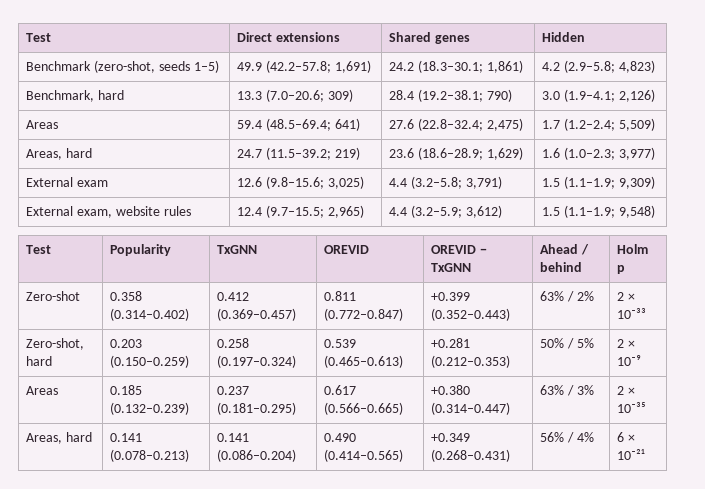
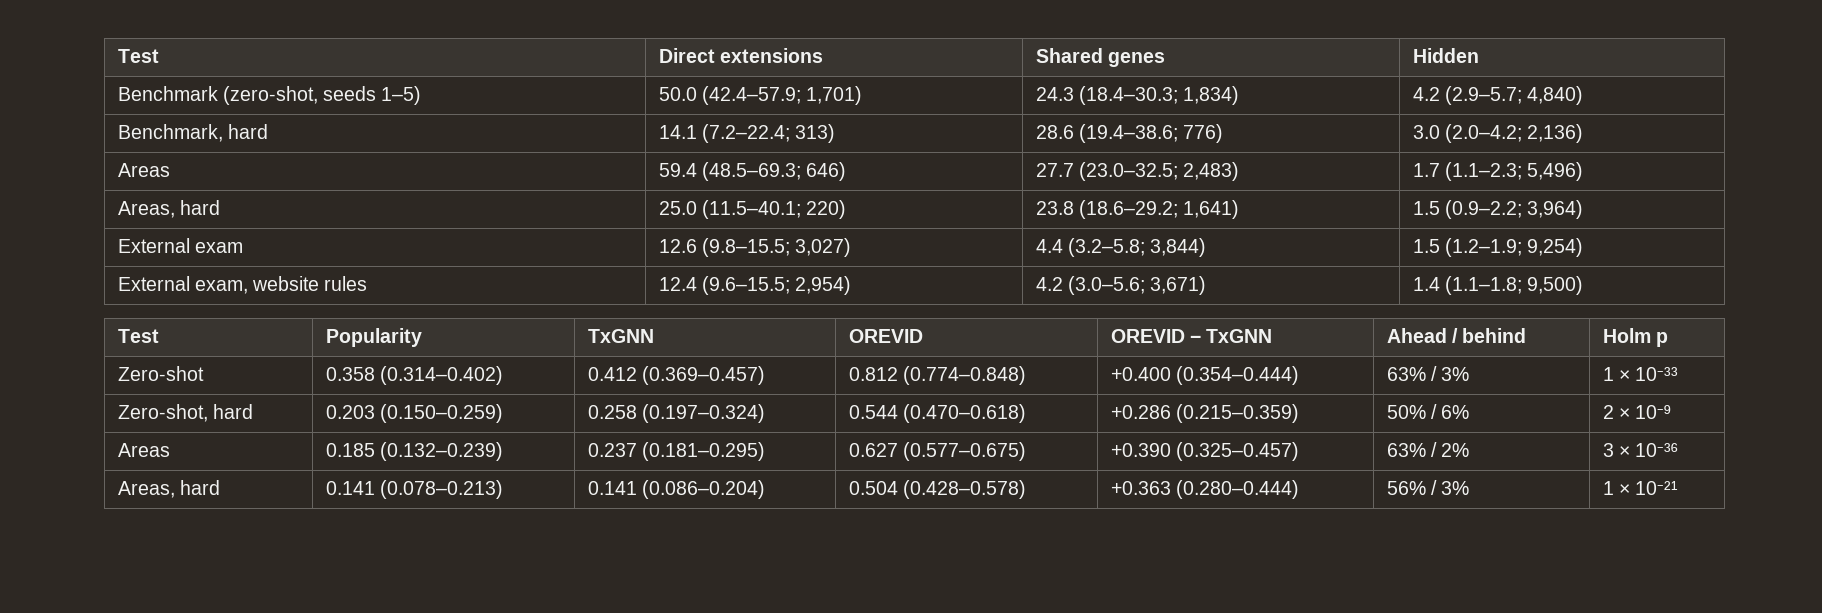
- Benchmark (zero-shot, seeds 1–5) | 49.9 (42.2–57.8; 1,691) | 24.2 (18.3–30.1; 1,861) | 4.2 (2.9–5.8; 4,823)
+ Benchmark (zero-shot, seeds 1–5) | 50.0 (42.4–57.9; 1,701) | 24.3 (18.4–30.3; 1,834) | 4.2 (2.9–5.7; 4,840)
- Benchmark, hard | 13.3 (7.0–20.6; 309) | 28.4 (19.2–38.1; 790) | 3.0 (1.9–4.1; 2,126)
+ Benchmark, hard | 14.1 (7.2–22.4; 313) | 28.6 (19.4–38.6; 776) | 3.0 (2.0–4.2; 2,136)
- Areas | 59.4 (48.5–69.4; 641) | 27.6 (22.8–32.4; 2,475) | 1.7 (1.2–2.4; 5,509)
- Areas, hard | 24.7 (11.5–39.2; 219) | 23.6 (18.6–28.9; 1,629) | 1.6 (1.0–2.3; 3,977)
+ Areas | 59.4 (48.5–69.3; 646) | 27.7 (23.0–32.5; 2,483) | 1.7 (1.1–2.3; 5,496)
+ Areas, hard | 25.0 (11.5–40.1; 220) | 23.8 (18.6–29.2; 1,641) | 1.5 (0.9–2.2; 3,964)
- External exam | 12.6 (9.8–15.6; 3,025) | 4.4 (3.2–5.8; 3,791) | 1.5 (1.1–1.9; 9,309)
+ External exam | 12.6 (9.8–15.5; 3,027) | 4.4 (3.2–5.8; 3,844) | 1.5 (1.2–1.9; 9,254)
- External exam, website rules | 12.4 (9.7–15.5; 2,965) | 4.4 (3.2–5.9; 3,612) | 1.5 (1.1–1.9; 9,548)
+ External exam, website rules | 12.4 (9.6–15.5; 2,954) | 4.2 (3.0–5.6; 3,671) | 1.4 (1.1–1.8; 9,500)
- Zero-shot | 0.358 (0.314–0.402) | 0.412 (0.369–0.457) | 0.811 (0.772–0.847) | +0.399 (0.352–0.443) | 63% / 2% | 2 × 10⁻³³
+ Zero-shot | 0.358 (0.314–0.402) | 0.412 (0.369–0.457) | 0.812 (0.774–0.848) | +0.400 (0.354–0.444) | 63% / 3% | 1 × 10⁻³³
- Zero-shot, hard | 0.203 (0.150–0.259) | 0.258 (0.197–0.324) | 0.539 (0.465–0.613) | +0.281 (0.212–0.353) | 50% / 5% | 2 × 10⁻⁹
+ Zero-shot, hard | 0.203 (0.150–0.259) | 0.258 (0.197–0.324) | 0.544 (0.470–0.618) | +0.286 (0.215–0.359) | 50% / 6% | 2 × 10⁻⁹
- Areas | 0.185 (0.132–0.239) | 0.237 (0.181–0.295) | 0.617 (0.566–0.665) | +0.380 (0.314–0.447) | 63% / 3% | 2 × 10⁻³⁵
+ Areas | 0.185 (0.132–0.239) | 0.237 (0.181–0.295) | 0.627 (0.577–0.675) | +0.390 (0.325–0.457) | 63% / 2% | 3 × 10⁻³⁶
- Areas, hard | 0.141 (0.078–0.213) | 0.141 (0.086–0.204) | 0.490 (0.414–0.565) | +0.349 (0.268–0.431) | 56% / 4% | 6 × 10⁻²¹
+ Areas, hard | 0.141 (0.078–0.213) | 0.141 (0.086–0.204) | 0.504 (0.428–0.578) | +0.363 (0.280–0.444) | 56% / 3% | 1 × 10⁻²¹

